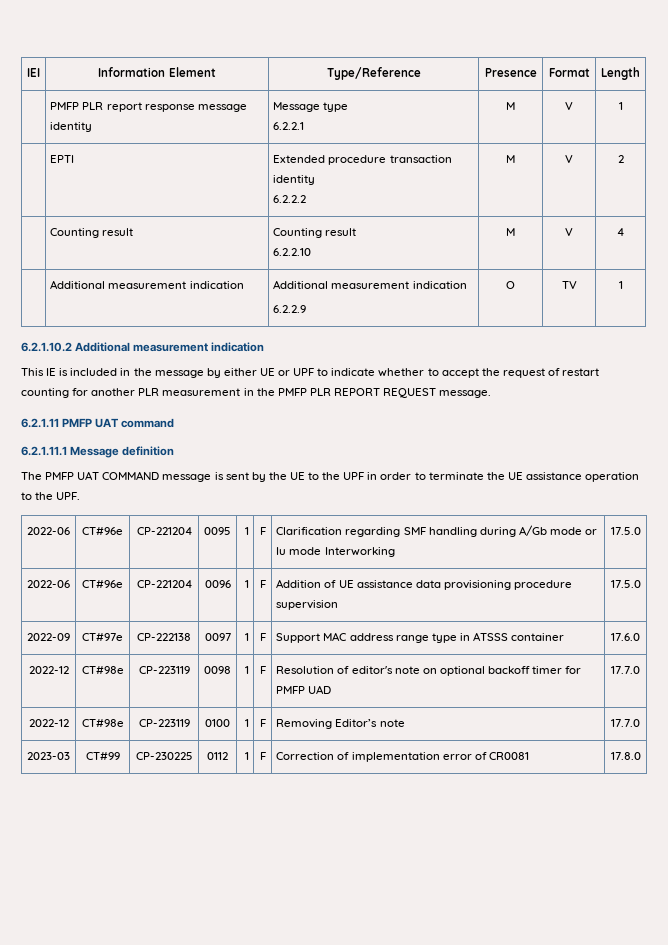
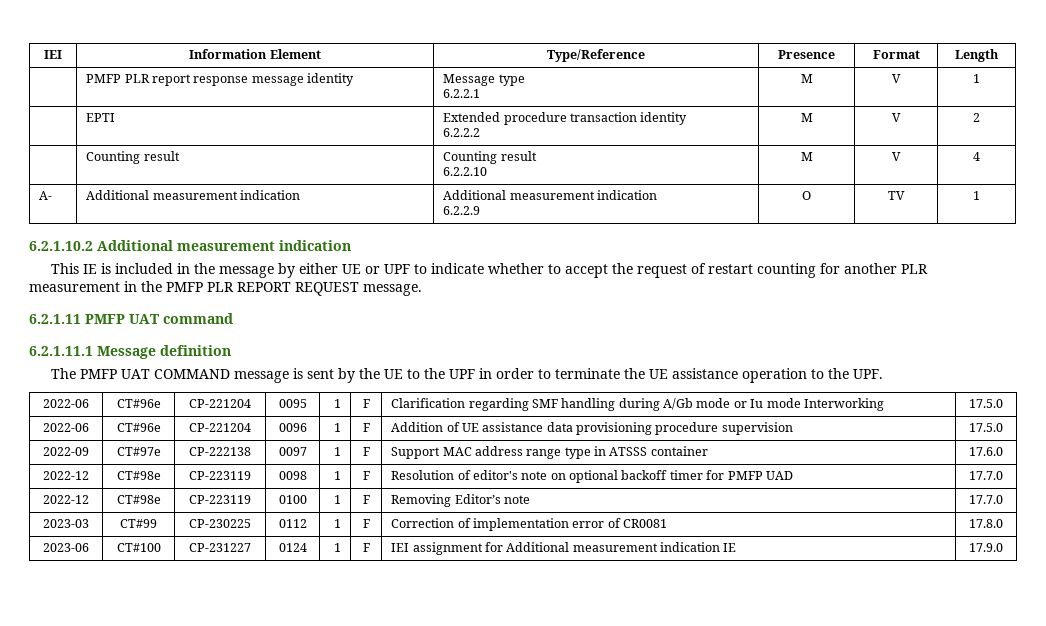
- | Additional measurement indication | Additional measurement indication
+ A- | Additional measurement indication | Additional measurement indication
+ 2023-06 | CT#100 | CP-231227 | 0124 | 1 | F | IEI assignment for Additional measurement indication IE | 17.9.0

